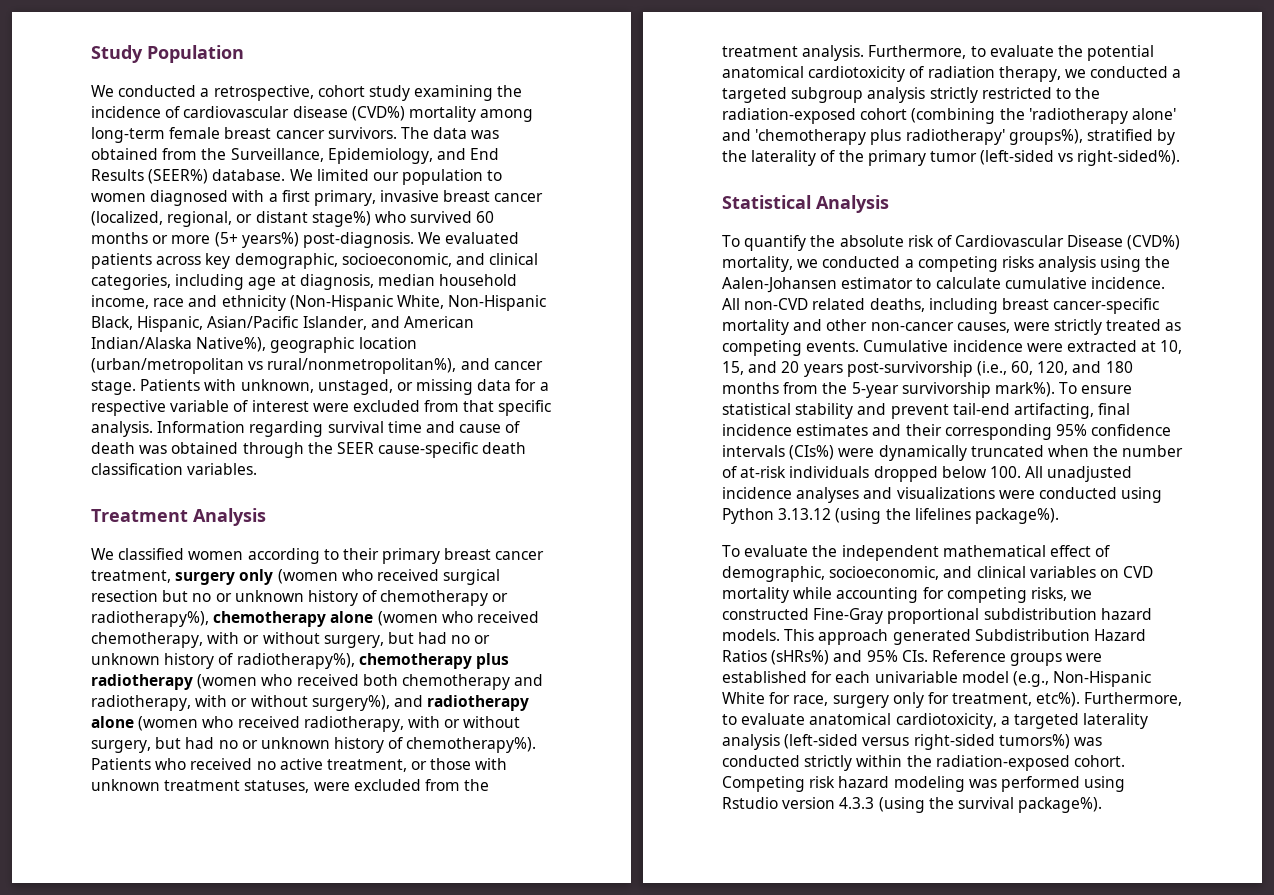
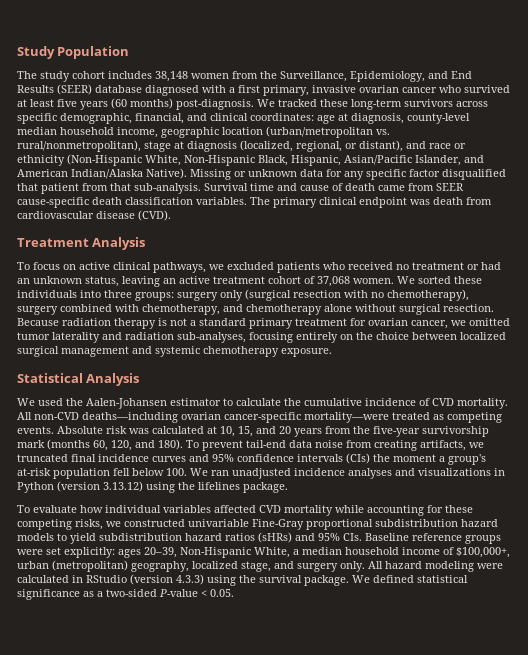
- We conducted a retrospective, cohort study examining the incidence of cardiovascular disease (CVD%) mortality among long-term female breast cancer survivors. The data was obtained from the Surveillance, Epidemiology, and End Results (SEER%) database. We limited our population to women diagnosed with a first primary, invasive breast cancer (localized, regional, or distant stage%) who survived 60 months or more (5+ years%) post-diagnosis. We evaluated patients across key demographic, socioeconomic, and clinical categories, including age at diagnosis, median household income, race and ethnicity (Non-Hispanic White, Non-Hispanic Black, Hispanic, Asian/Pacific Islander, and American Indian/Alaska Native%), geographic location (urban/metropolitan vs rural/nonmetropolitan%), and cancer stage. Patients with unknown, unstaged, or missing data for a respective variable of interest were excluded from that specific analysis. Information regarding survival time and cause of death was obtained through the SEER cause-specific death classification variables.
+ The study cohort includes 38,148 women from the Surveillance, Epidemiology, and End Results (SEER) database diagnosed with a first primary, invasive ovarian cancer who survived at least five years (60 months) post-diagnosis. We tracked these long-term survivors across specific demographic, financial, and clinical coordinates: age at diagnosis, county-level median household income, geographic location (urban/metropolitan vs. rural/nonmetropolitan), stage at diagnosis (localized, regional, or distant), and race or ethnicity (Non-Hispanic White, Non-Hispanic Black, Hispanic, Asian/Pacific Islander, and American Indian/Alaska Native). Missing or unknown data for any specific factor disqualified that patient from that sub-analysis. Survival time and cause of death came from SEER cause-specific death classification variables. The primary clinical endpoint was death from cardiovascular disease (CVD).
  Treatment Analysis
- We classified women according to their primary breast cancer treatment, surgery only (women who received surgical resection but no or unknown history of chemotherapy or radiotherapy%), chemotherapy alone (women who received chemotherapy, with or without surgery, but had no or unknown history of radiotherapy%), chemotherapy plus radiotherapy (women who received both chemotherapy and radiotherapy, with or without surgery%), and radiotherapy alone (women who received radiotherapy, with or without surgery, but had no or unknown history of chemotherapy%). Patients who received no active treatment, or those with unknown treatment statuses, were excluded from the treatment analysis. Furthermore, to evaluate the potential anatomical cardiotoxicity of radiation therapy, we conducted a targeted subgroup analysis strictly restricted to the radiation-exposed cohort (combining the 'radiotherapy alone' and 'chemotherapy plus radiotherapy' groups%), stratified by the laterality of the primary tumor (left-sided vs right-sided%).
+ To focus on active clinical pathways, we excluded patients who received no treatment or had an unknown status, leaving an active treatment cohort of 37,068 women. We sorted these individuals into three groups: surgery only (surgical resection with no chemotherapy), surgery combined with chemotherapy, and chemotherapy alone without surgical resection. Because radiation therapy is not a standard primary treatment for ovarian cancer, we omitted tumor laterality and radiation sub-analyses, focusing entirely on the choice between localized surgical management and systemic chemotherapy exposure.
  Statistical Analysis
- To quantify the absolute risk of Cardiovascular Disease (CVD%) mortality, we conducted a competing risks analysis using the Aalen-Johansen estimator to calculate cumulative incidence. All non-CVD related deaths, including breast cancer-specific mortality and other non-cancer causes, were strictly treated as competing events. Cumulative incidence were extracted at 10, 15, and 20 years post-survivorship (i.e., 60, 120, and 180 months from the 5-year survivorship mark%). To ensure statistical stability and prevent tail-end artifacting, final incidence estimates and their corresponding 95% confidence intervals (CIs%) were dynamically truncated when the number of at-risk individuals dropped below 100. All unadjusted incidence analyses and visualizations were conducted using Python 3.13.12 (using the lifelines package%).
+ We used the Aalen-Johansen estimator to calculate the cumulative incidence of CVD mortality. All non-CVD deaths—including ovarian cancer-specific mortality—were treated as competing events. Absolute risk was calculated at 10, 15, and 20 years from the five-year survivorship mark (months 60, 120, and 180). To prevent tail-end data noise from creating artifacts, we truncated final incidence curves and 95% confidence intervals (CIs) the moment a group's at-risk population fell below 100. We ran unadjusted incidence analyses and visualizations in Python (version 3.13.12) using the lifelines package.
- To evaluate the independent mathematical effect of demographic, socioeconomic, and clinical variables on CVD mortality while accounting for competing risks, we constructed Fine-Gray proportional subdistribution hazard models. This approach generated Subdistribution Hazard Ratios (sHRs%) and 95% CIs. Reference groups were established for each univariable model (e.g., Non-Hispanic White for race, surgery only for treatment, etc%). Furthermore, to evaluate anatomical cardiotoxicity, a targeted laterality analysis (left-sided versus right-sided tumors%) was conducted strictly within the radiation-exposed cohort. Competing risk hazard modeling was performed using Rstudio version 4.3.3 (using the survival package%).
+ To evaluate how individual variables affected CVD mortality while accounting for these competing risks, we constructed univariable Fine-Gray proportional subdistribution hazard models to yield subdistribution hazard ratios (sHRs) and 95% CIs. Baseline reference groups were set explicitly: ages 20–39, Non-Hispanic White, a median household income of $100,000+, urban (metropolitan) geography, localized stage, and surgery only. All hazard modeling were calculated in RStudio (version 4.3.3) using the survival package. We defined statistical significance as a two-sided P-value < 0.05.

